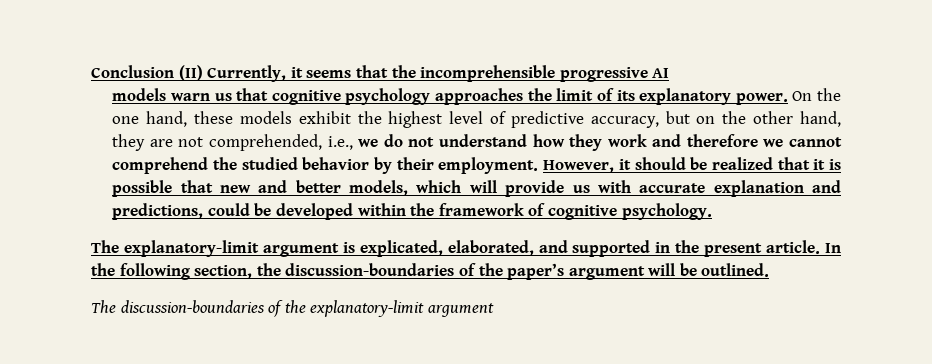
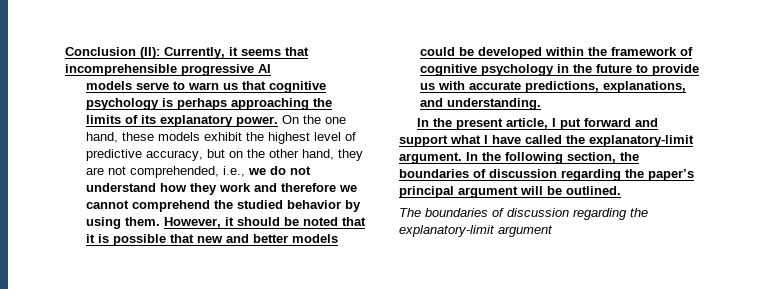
- Conclusion (II) Currently, it seems that the incomprehensible progressive AI
+ Conclusion (II): Currently, it seems that incomprehensible progressive AI
- models warn us that cognitive psychology approaches the limit of its explanatory power.
+ models serve to warn us that cognitive psychology is perhaps approaching the limits of its explanatory power.
- On the one hand, these models exhibit the highest level of predictive accuracy, but on the other hand, they are not comprehended, i.e., we do not understand how they work and therefore we cannot comprehend the studied behavior by their employment.
+ On the one hand, these models exhibit the highest level of predictive accuracy, but on the other hand, they are not comprehended, i.e., we do not understand how they work and therefore we cannot comprehend the studied behavior by using them.
- However, it should be realized that it is possible that new and better models, which will provide us with accurate explanation and predictions, could be developed within the framework of cognitive psychology.
- The explanatory-limit argument is explicated, elaborated, and supported in the present article.
+ However, it should be noted that it is possible that new and better models could be developed within the framework of cognitive psychology in the future to provide us with accurate predictions, explanations, and understanding.
+ In the present article, I put forward and support what I have called the explanatory-limit argument.
- In the following section, the discussion-boundaries of the paper’s argument will be outlined.
+ In the following section, the boundaries of discussion regarding the paper’s principal argument will be outlined.
- The discussion-boundaries of the explanatory-limit argument
+ The boundaries of discussion regarding the explanatory-limit argument

